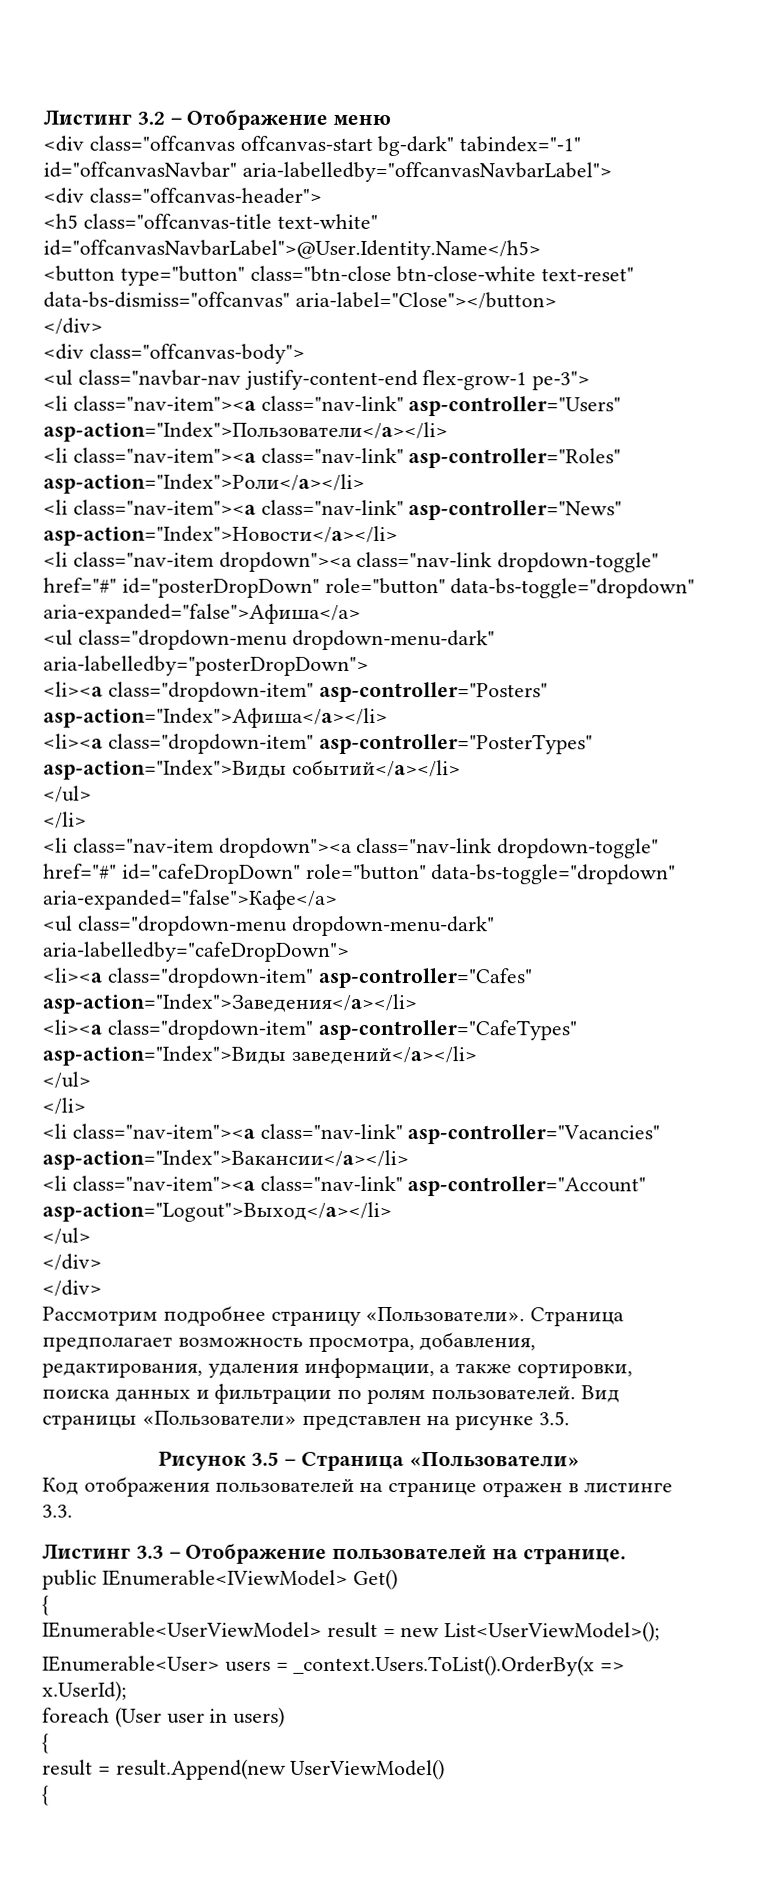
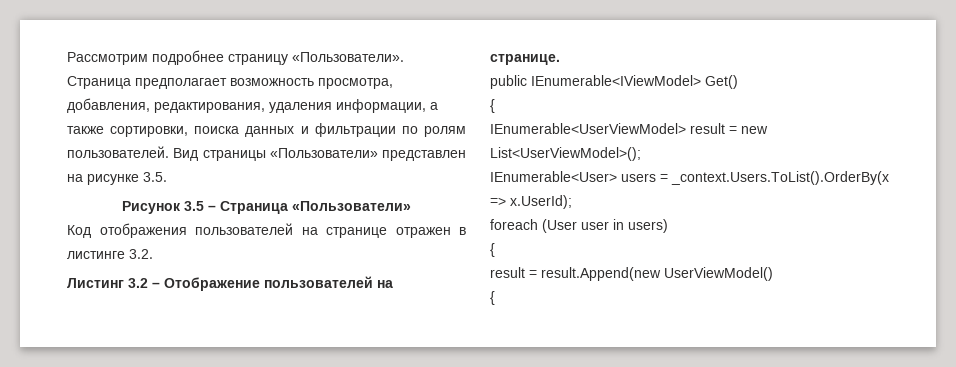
- Листинг 3.2 – Отображение меню
- <div class="offcanvas offcanvas-start bg-dark" tabindex="-1" id="offcanvasNavbar" aria-labelledby="offcanvasNavbarLabel">
- <div class="offcanvas-header">
- <h5 class="offcanvas-title text-white" id="offcanvasNavbarLabel">@User.Identity.Name</h5>
- <button type="button" class="btn-close btn-close-white text-reset" data-bs-dismiss="offcanvas" aria-label="Close"></button>
- </div>
- <div class="offcanvas-body">
- <ul class="navbar-nav justify-content-end flex-grow-1 pe-3">
- <li class="nav-item"><a class="nav-link" asp-controller="Users" asp-action="Index">Пользователи</a></li>
- <li class="nav-item"><a class="nav-link" asp-controller="Roles" asp-action="Index">Роли</a></li>
- <li class="nav-item"><a class="nav-link" asp-controller="News" asp-action="Index">Новости</a></li>
- <li class="nav-item dropdown"><a class="nav-link dropdown-toggle" href="#" id="posterDropDown" role="button" data-bs-toggle="dropdown" aria-expanded="false">Афиша</a>
- <ul class="dropdown-menu dropdown-menu-dark" aria-labelledby="posterDropDown">
- <li><a class="dropdown-item" asp-controller="Posters" asp-action="Index">Афиша</a></li>
- <li><a class="dropdown-item" asp-controller="PosterTypes" asp-action="Index">Виды событий</a></li>
- </ul>
- </li>
- <li class="nav-item dropdown"><a class="nav-link dropdown-toggle" href="#" id="cafeDropDown" role="button" data-bs-toggle="dropdown" aria-expanded="false">Кафе</a>
- <ul class="dropdown-menu dropdown-menu-dark" aria-labelledby="cafeDropDown">
- <li><a class="dropdown-item" asp-controller="Cafes" asp-action="Index">Заведения</a></li>
- <li><a class="dropdown-item" asp-controller="CafeTypes" asp-action="Index">Виды заведений</a></li>
- </ul>
- </li>
- <li class="nav-item"><a class="nav-link" asp-controller="Vacancies" asp-action="Index">Вакансии</a></li>
- <li class="nav-item"><a class="nav-link" asp-controller="Account" asp-action="Logout">Выход</a></li>
- </ul>
- </div>
- </div>
- Код отображения пользователей на странице отражен в листинге 3.3.
- Листинг 3.3 – Отображение пользователей на странице.
+ Код отображения пользователей на странице отражен в листинге 3.2.
+ Листинг 3.2 – Отображение пользователей на странице.

